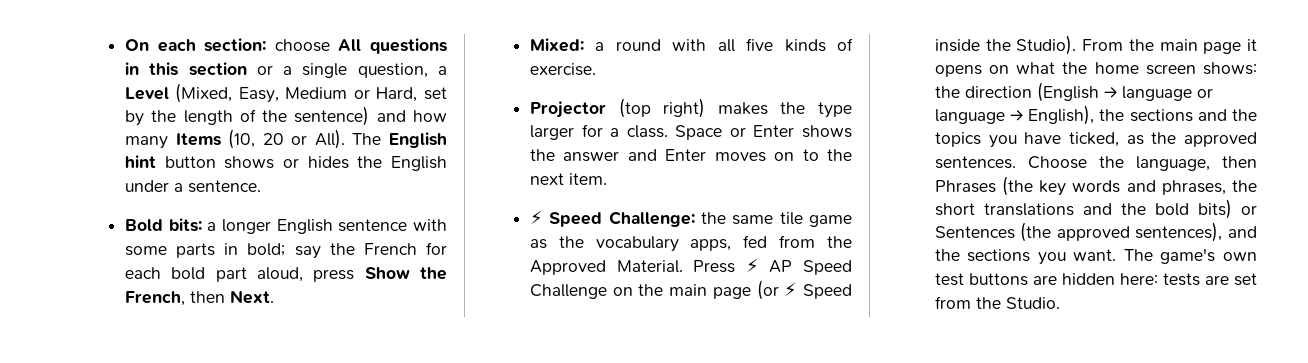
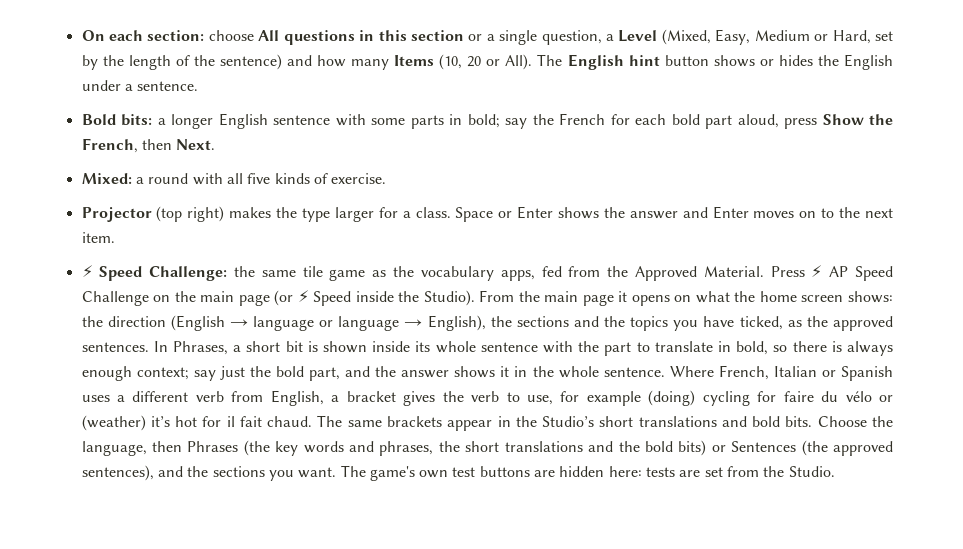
+ In Phrases, a short bit is shown inside its whole sentence with the part to translate in bold, so there is always enough context; say just the bold part, and the answer shows it in the whole sentence. Where French, Italian or Spanish uses a different verb from English, a bracket gives the verb to use, for example (doing) cycling for faire du vélo or (weather) it’s hot for il fait chaud. The same brackets appear in the Studio’s short translations and bold bits.

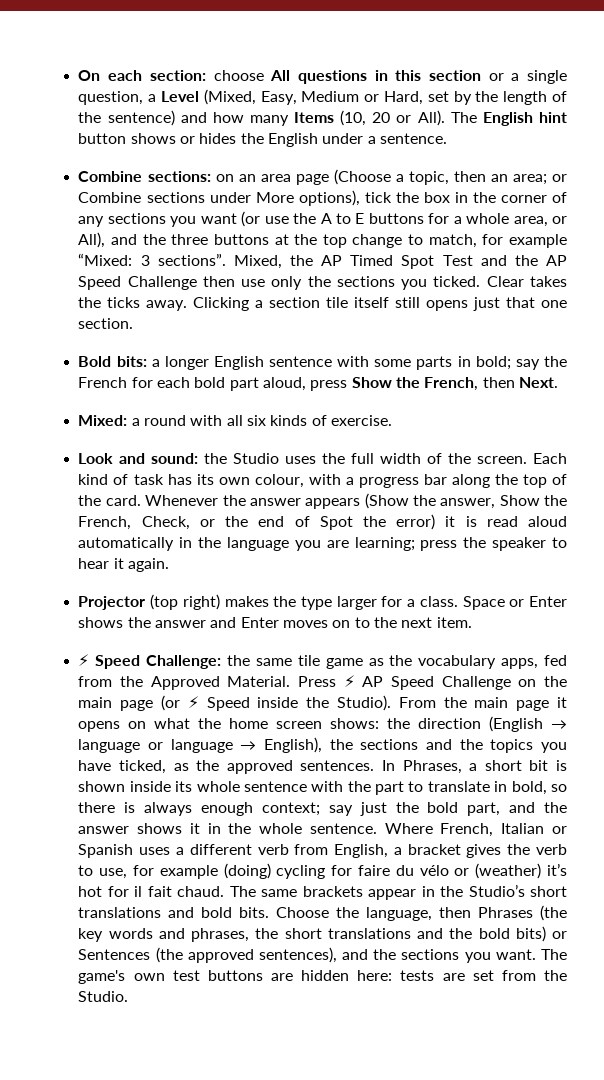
+ Combine sections: on an area page (Choose a topic, then an area; or Combine sections under More options), tick the box in the corner of any sections you want (or use the A to E buttons for a whole area, or All), and the three buttons at the top change to match, for example “Mixed: 3 sections”. Mixed, the AP Timed Spot Test and the AP Speed Challenge then use only the sections you ticked. Clear takes the ticks away. Clicking a section tile itself still opens just that one section.
- Mixed: a round with all five kinds of exercise.
+ Mixed: a round with all six kinds of exercise.
+ Look and sound: the Studio uses the full width of the screen. Each kind of task has its own colour, with a progress bar along the top of the card. Whenever the answer appears (Show the answer, Show the French, Check, or the end of Spot the error) it is read aloud automatically in the language you are learning; press the speaker to hear it again.

